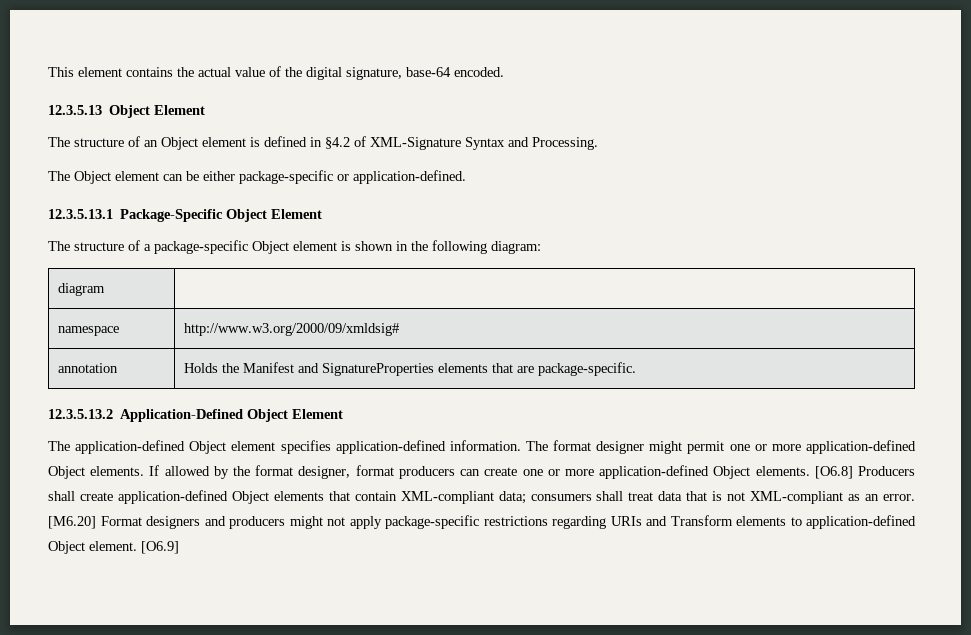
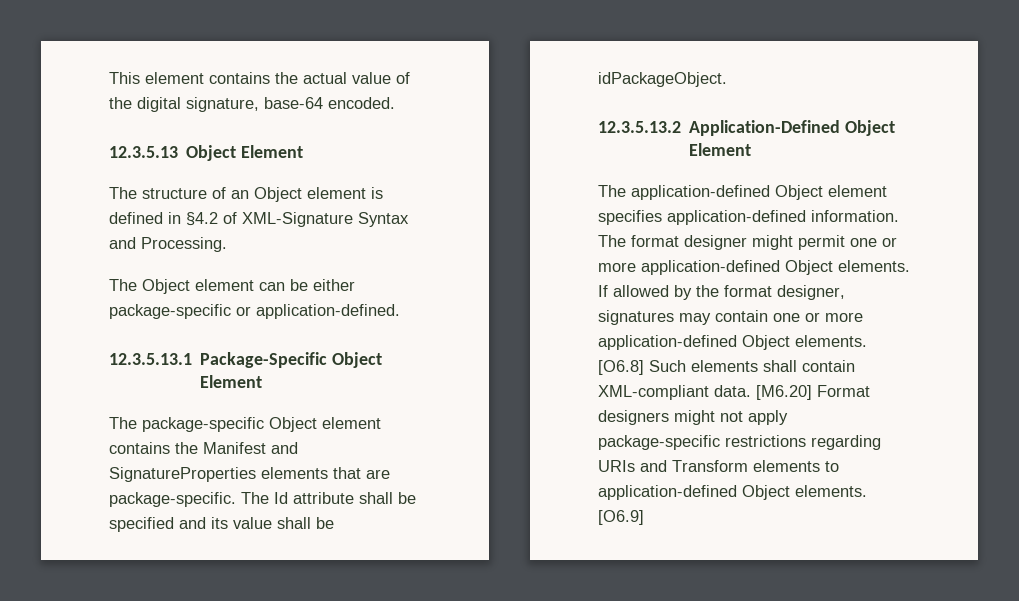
- The structure of a package-specific Object element is shown in the following diagram:
- diagram |
- namespace | http://www.w3.org/2000/09/xmldsig#
- annotation | Holds the Manifest and SignatureProperties elements that are package-specific.
+ The package-specific Object element contains the Manifest and SignatureProperties elements that are package-specific. The Id attribute shall be specified and its value shall be idPackageObject.
- If allowed by the format designer, format producers can create one or more application-defined Object elements.
+ If allowed by the format designer, signatures may contain one or more application-defined Object elements.
- [O6.8] Producers shall create application-defined Object elements that contain XML-compliant data; consumers shall treat data that is not XML-compliant as an error.
+ [O6.8] Such elements shall contain XML-compliant data.
- [M6.20] Format designers and producers might not apply package-specific restrictions regarding URIs and Transform elements to application-defined Object element.
+ [M6.20] Format designers might not apply package-specific restrictions regarding URIs and Transform elements to application-defined Object elements.

